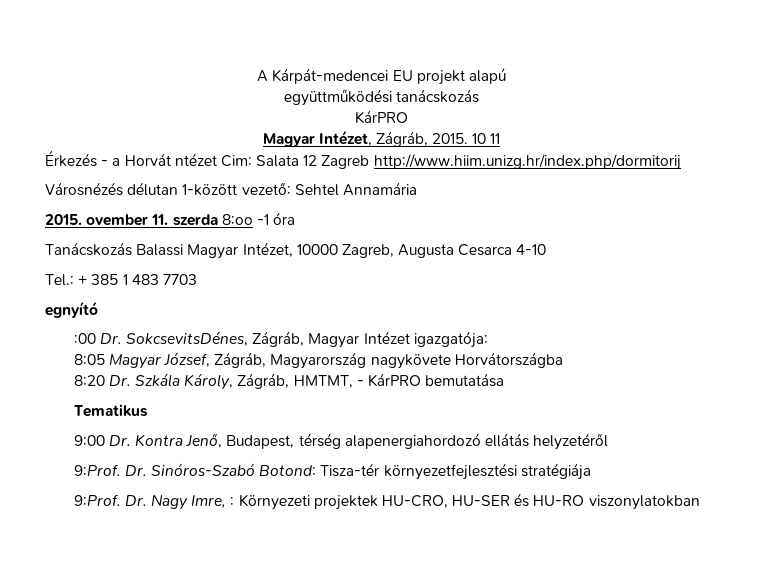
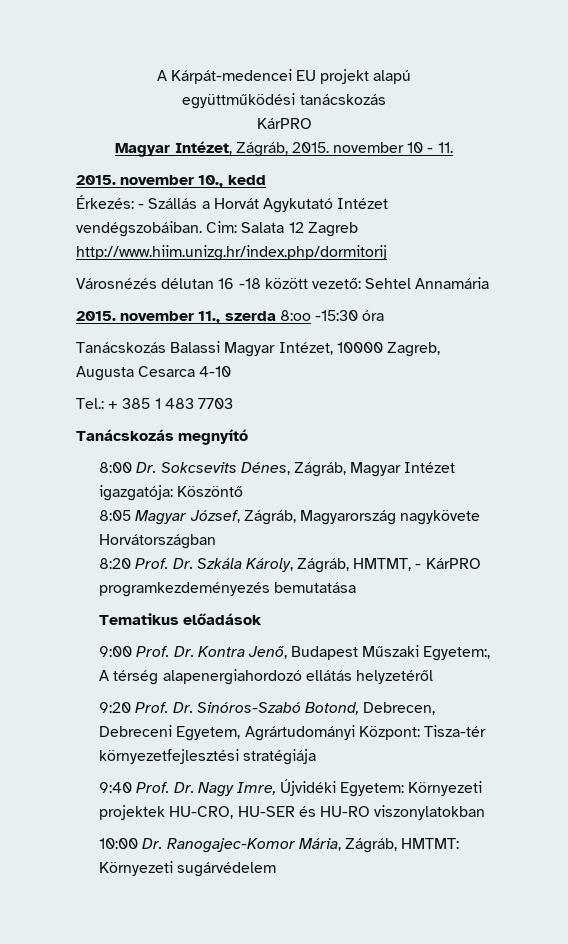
- Magyar Intézet, Zágráb, 2015. 10 11
- Érkezés - a Horvát ntézet Cim: Salata 12 Zagreb http://www.hiim.unizg.hr/index.php/dormitorij
+ Magyar Intézet, Zágráb, 2015. november 10 - 11.
+ 2015. november 10., kedd
+ Érkezés: - Szállás a Horvát Agykutató Intézet vendégszobáiban. Cim: Salata 12 Zagreb http://www.hiim.unizg.hr/index.php/dormitorij
- Városnézés délutan 1-között vezető: Sehtel Annamária
+ Városnézés délutan 16 -18 között vezető: Sehtel Annamária
- 2015. ovember 11. szerda 8:oo -1 óra
+ 2015. november 11., szerda 8:oo -15:30 óra
- egnyító
- :00 Dr. SokcsevitsDénes, Zágráb, Magyar Intézet igazgatója:
+ Tanácskozás megnyító
+ 8:00 Dr. Sokcsevits Dénes, Zágráb, Magyar Intézet igazgatója: Köszöntő
- 8:05 Magyar József, Zágráb, Magyarország nagykövete Horvátországba
+ 8:05 Magyar József, Zágráb, Magyarország nagykövete Horvátországban
- 8:20 Dr. Szkála Károly, Zágráb, HMTMT, - KárPRO bemutatása
+ 8:20 Prof. Dr. Szkála Károly, Zágráb, HMTMT, - KárPRO programkezdeményezés bemutatása
- Tematikus
+ Tematikus előadások
- 9:00 Dr. Kontra Jenő, Budapest, térség alapenergiahordozó ellátás helyzetéről
+ 9:00 Prof. Dr. Kontra Jenő, Budapest Műszaki Egyetem:, A térség alapenergiahordozó ellátás helyzetéről
- 9:Prof. Dr. Sinóros-Szabó Botond: Tisza-tér környezetfejlesztési stratégiája
+ 9:20 Prof. Dr. Sinóros-Szabó Botond, Debrecen, Debreceni Egyetem, Agrártudományi Központ: Tisza-tér környezetfejlesztési stratégiája
- 9:Prof. Dr. Nagy Imre, : Környezeti projektek HU-CRO, HU-SER és HU-RO viszonylatokban
+ 9:40 Prof. Dr. Nagy Imre, Újvidéki Egyetem: Környezeti projektek HU-CRO, HU-SER és HU-RO viszonylatokban
+ 10:00 Dr. Ranogajec-Komor Mária, Zágráb, HMTMT: Környezeti sugárvédelem

